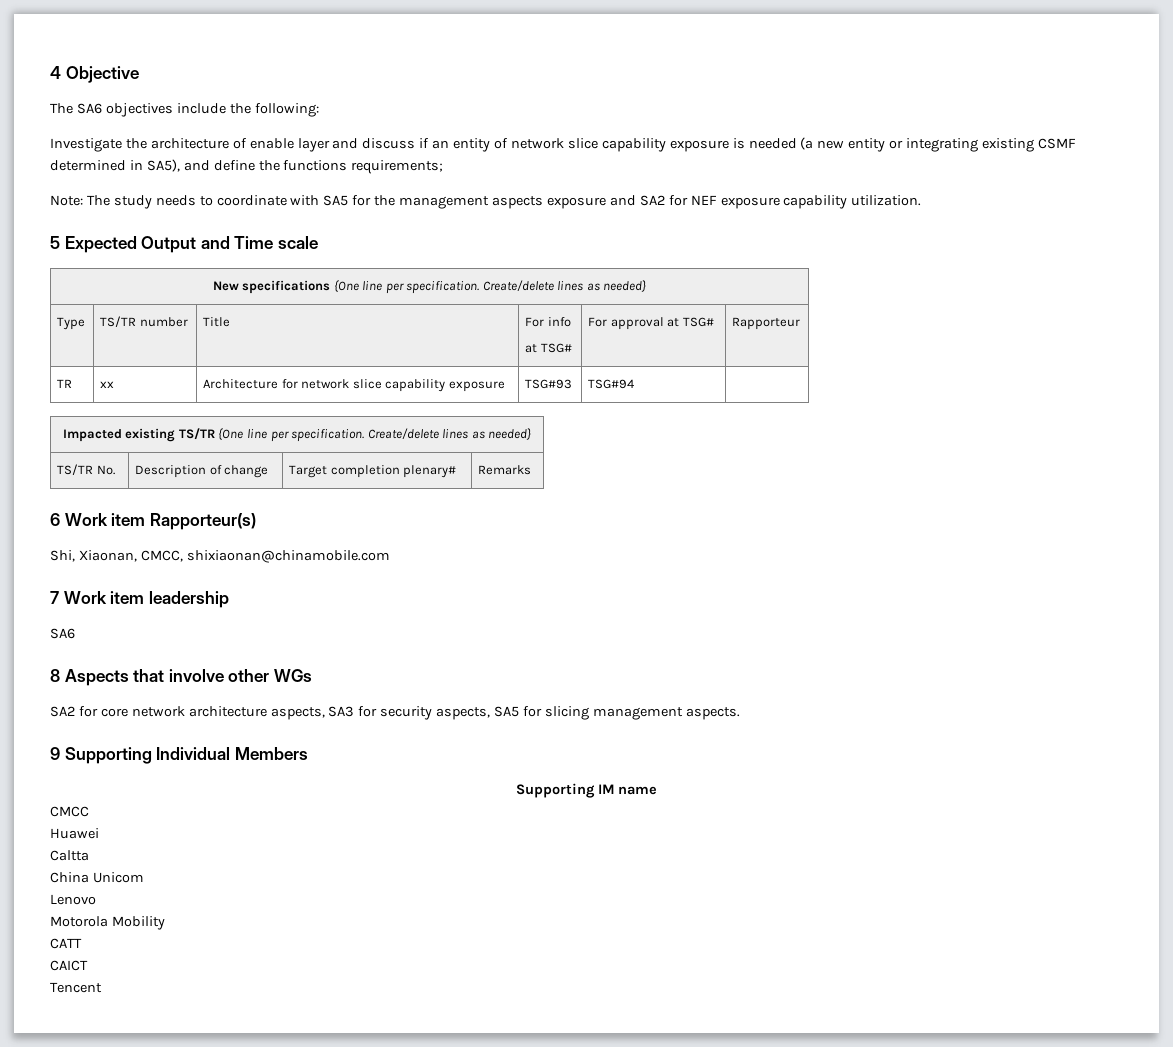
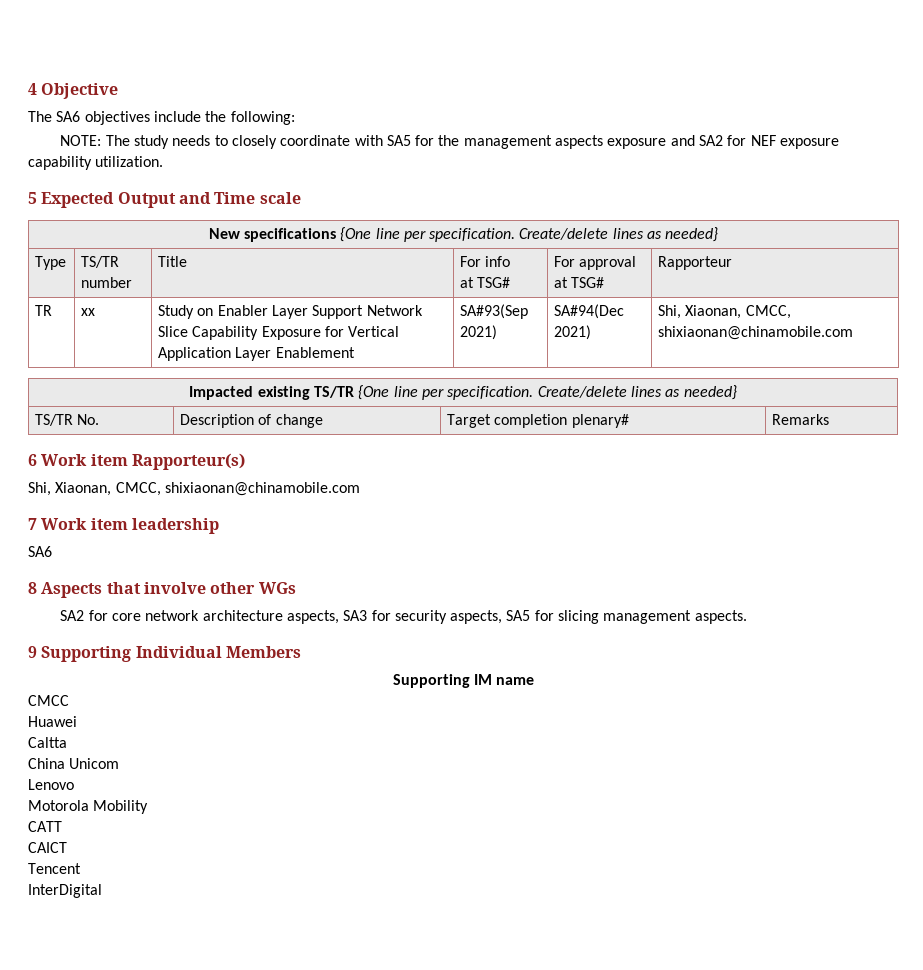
- Investigate the architecture of enable layer and discuss if an entity of network slice capability exposure is needed (a new entity or integrating existing CSMF determined in SA5), and define the functions requirements;
- Note: The study needs to coordinate with SA5 for the management aspects exposure and SA2 for NEF exposure capability utilization.
+ NOTE: The study needs to closely coordinate with SA5 for the management aspects exposure and SA2 for NEF exposure capability utilization.
- TR | xx | Architecture for network slice capability exposure | TSG#93 | TSG#94 |
+ TR | xx | Study on Enabler Layer Support Network Slice Capability Exposure for Vertical Application Layer Enablement | SA#93(Sep 2021) | SA#94(Dec 2021) | Shi, Xiaonan, CMCC, shixiaonan@chinamobile.com
+ InterDigital

